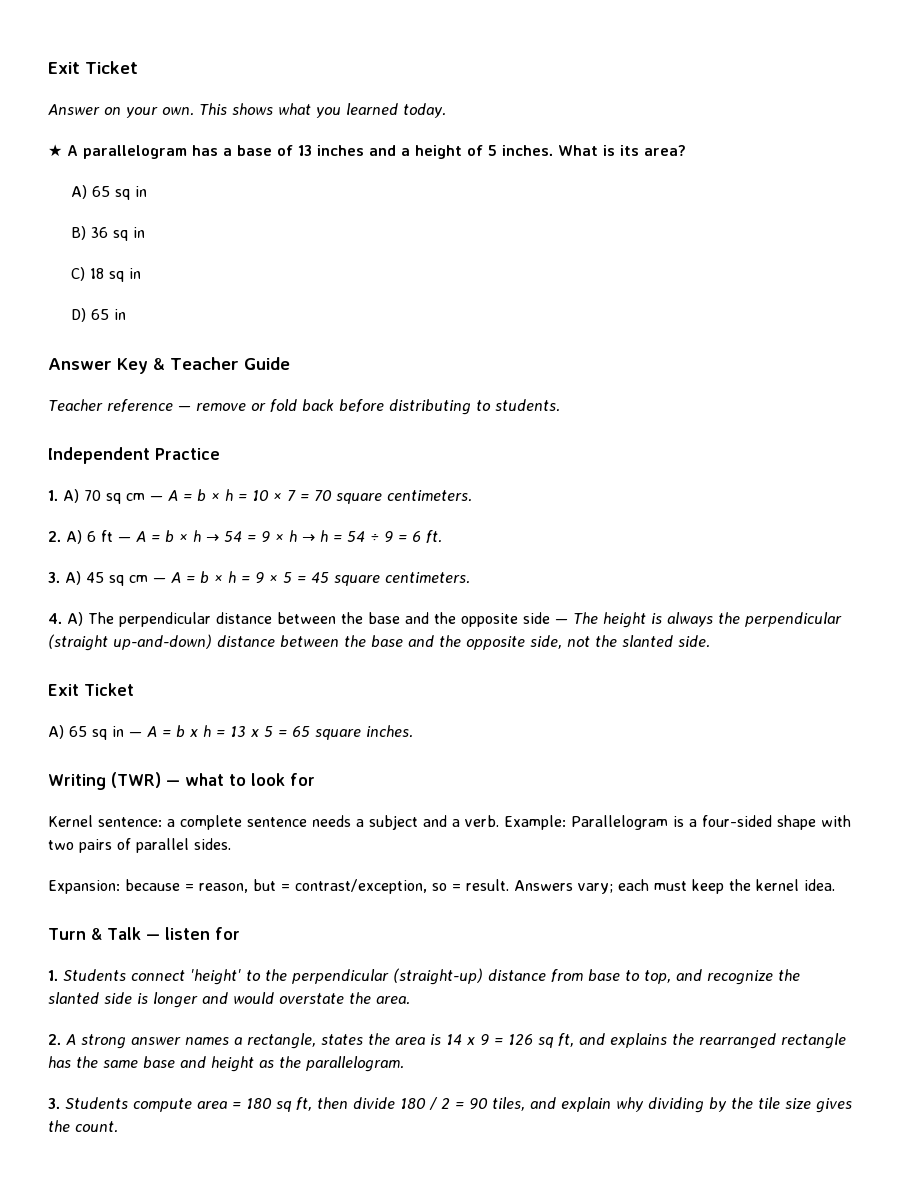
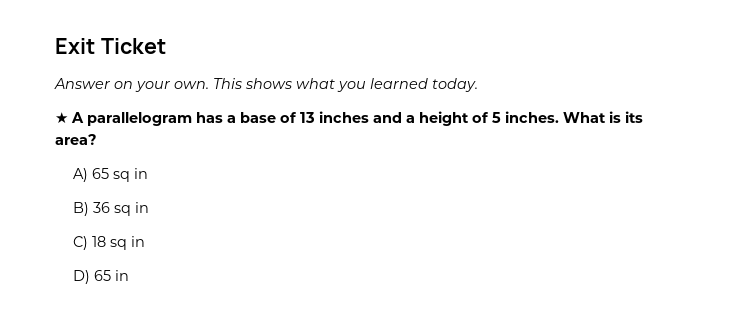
- Answer Key & Teacher Guide
- Teacher reference — remove or fold back before distributing to students.
- Independent Practice
- 1. A) 70 sq cm — A = b × h = 10 × 7 = 70 square centimeters.
- 2. A) 6 ft — A = b × h → 54 = 9 × h → h = 54 ÷ 9 = 6 ft.
- 3. A) 45 sq cm — A = b × h = 9 × 5 = 45 square centimeters.
- 4. A) The perpendicular distance between the base and the opposite side — The height is always the perpendicular (straight up-and-down) distance between the base and the opposite side, not the slanted side.
- Exit Ticket
- A) 65 sq in — A = b x h = 13 x 5 = 65 square inches.
- Writing (TWR) — what to look for
- Kernel sentence: a complete sentence needs a subject and a verb. Example: Parallelogram is a four-sided shape with two pairs of parallel sides.
- Expansion: because = reason, but = contrast/exception, so = result. Answers vary; each must keep the kernel idea.
- Turn & Talk — listen for
- 1. Students connect 'height' to the perpendicular (straight-up) distance from base to top, and recognize the slanted side is longer and would overstate the area.
- 2. A strong answer names a rectangle, states the area is 14 x 9 = 126 sq ft, and explains the rearranged rectangle has the same base and height as the parallelogram.
- 3. Students compute area = 180 sq ft, then divide 180 / 2 = 90 tiles, and explain why dividing by the tile size gives the count.

